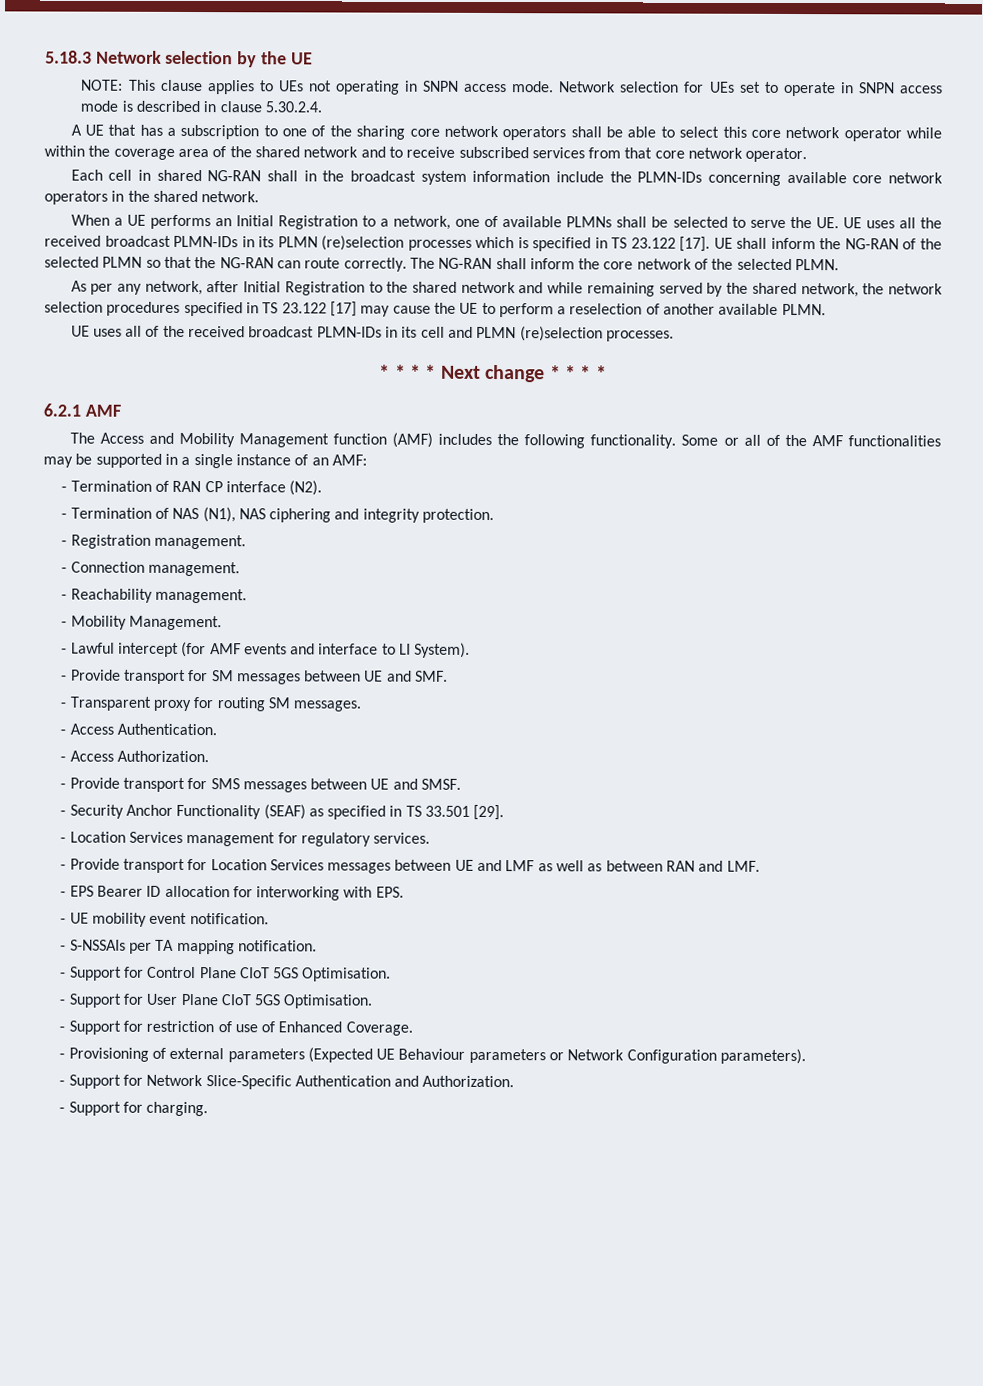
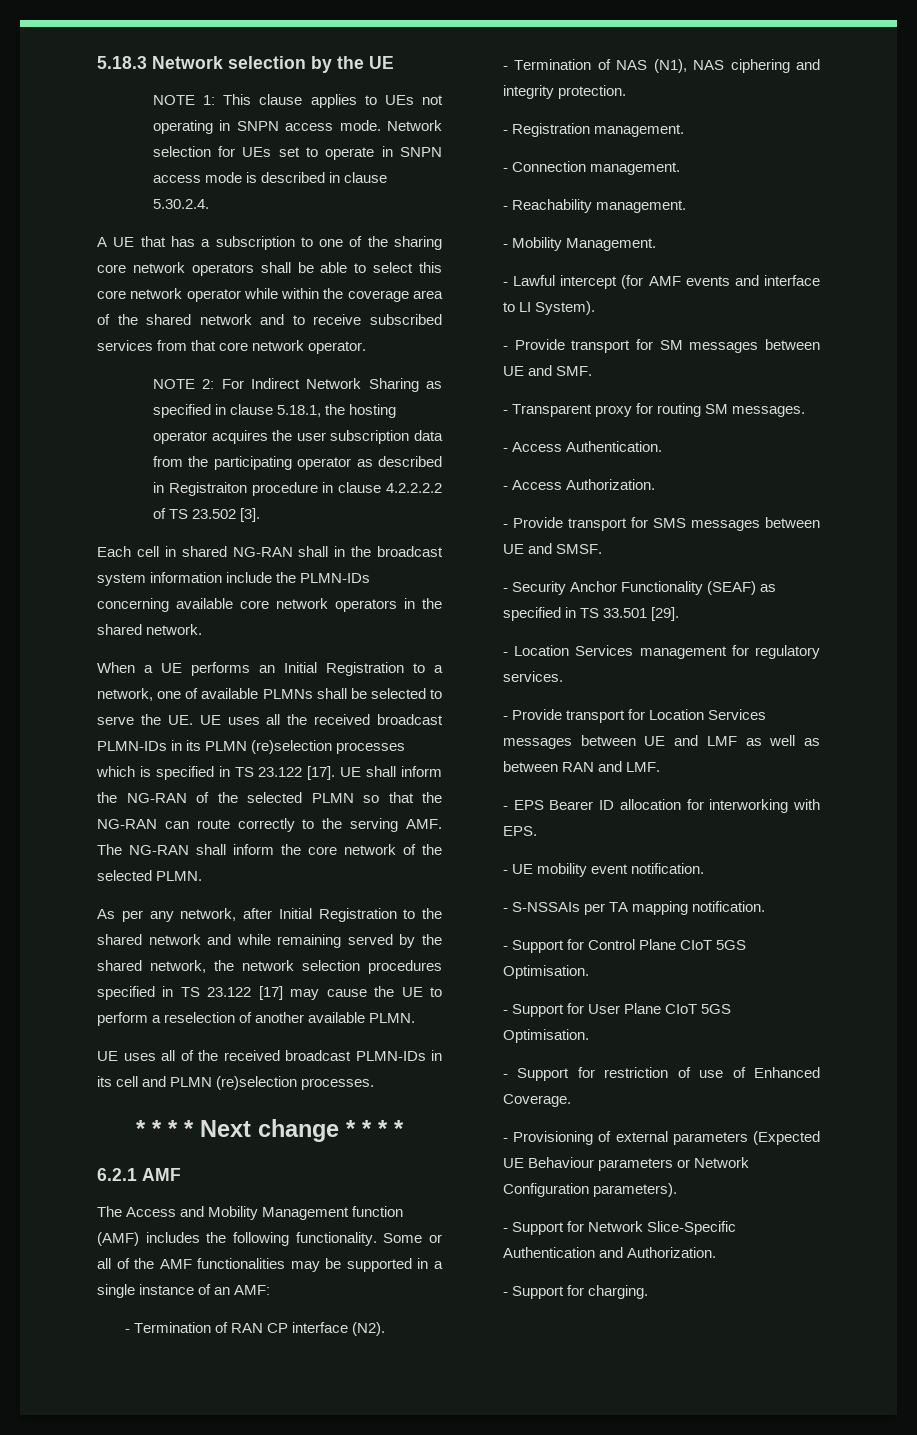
- NOTE: This clause applies to UEs not operating in SNPN access mode.
+ NOTE 1: This clause applies to UEs not operating in SNPN access mode.
+ NOTE 2: For Indirect Network Sharing as specified in clause 5.18.1, the hosting operator acquires the user subscription data from the participating operator as described in Registraiton procedure in clause 4.2.2.2.2 of TS 23.502 [3].
- UE shall inform the NG-RAN of the selected PLMN so that the NG-RAN can route correctly. The NG-RAN shall inform the core network of the selected PLMN.
+ UE shall inform the NG-RAN of the selected PLMN so that the NG-RAN can route correctly to the serving AMF. The NG-RAN shall inform the core network of the selected PLMN.

